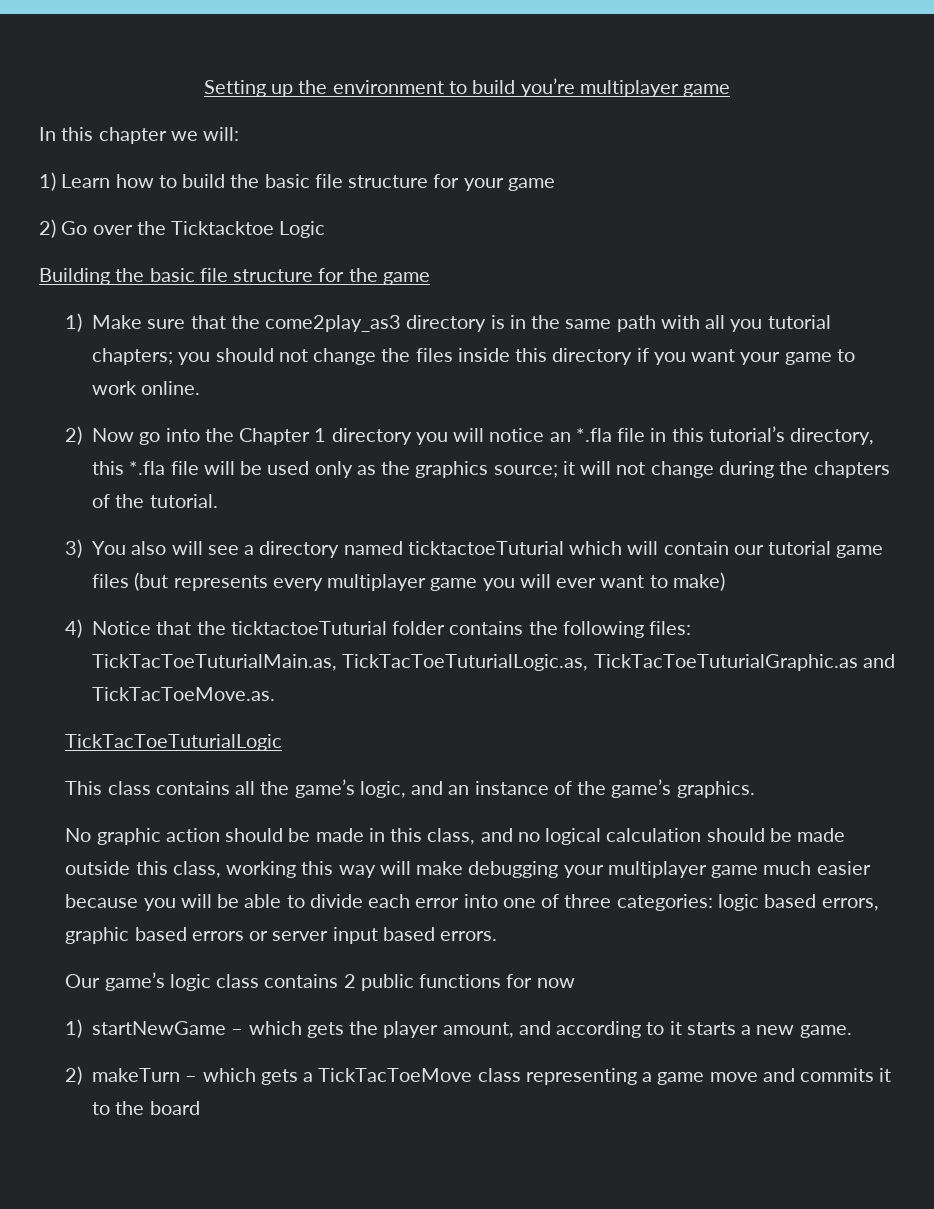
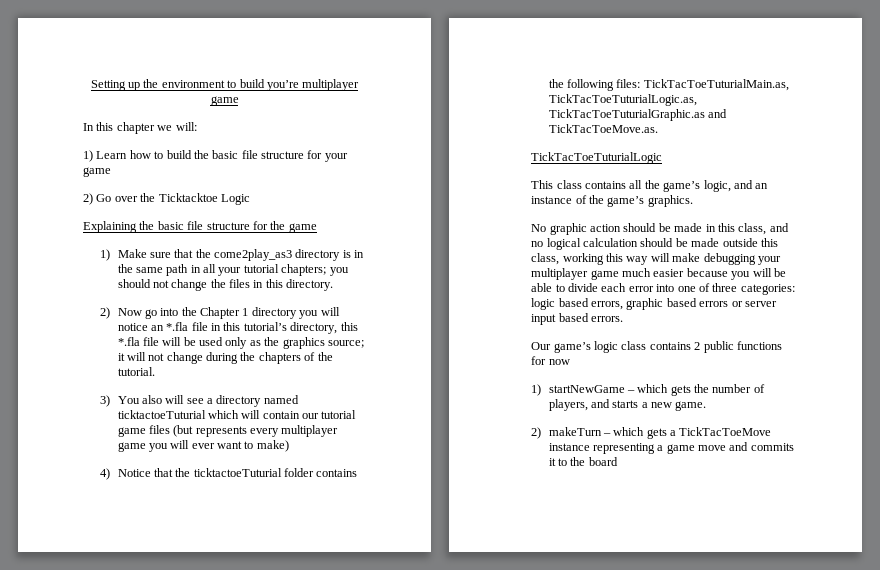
- Building the basic file structure for the game
+ Explaining the basic file structure for the game
- 1) Make sure that the come2play_as3 directory is in the same path with all you tutorial chapters; you should not change the files inside this directory if you want your game to work online.
+ 1) Make sure that the come2play_as3 directory is in the same path in all your tutorial chapters; you should not change the files in this directory.
- 1) startNewGame – which gets the player amount, and according to it starts a new game.
+ 1) startNewGame – which gets the number of players, and starts a new game.
- 2) makeTurn – which gets a TickTacToeMove class representing a game move and commits it to the board
+ 2) makeTurn – which gets a TickTacToeMove instance representing a game move and commits it to the board

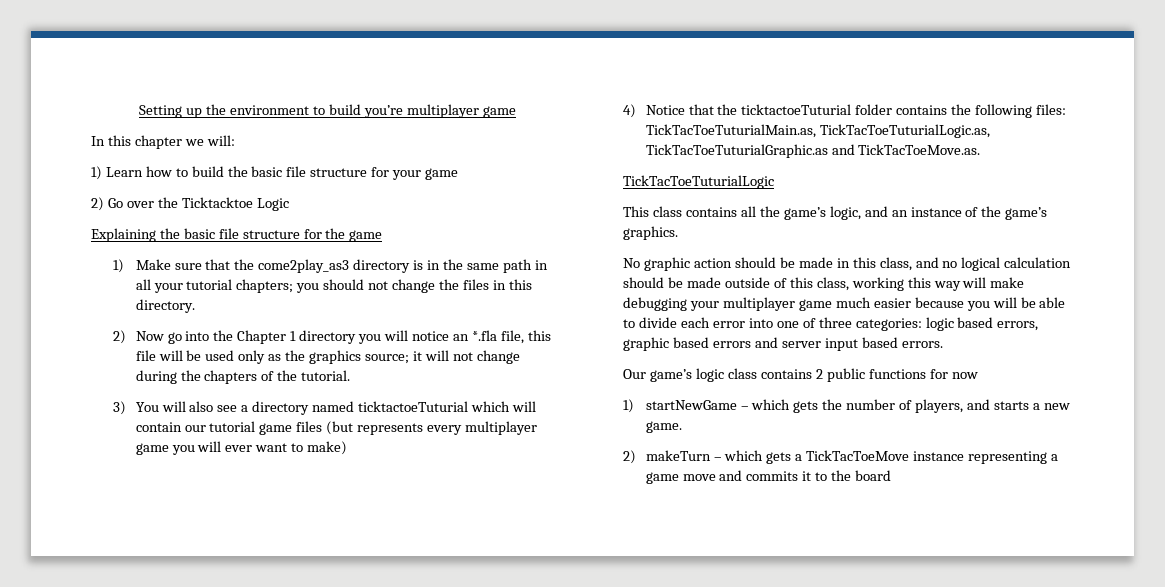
- 2) Now go into the Chapter 1 directory you will notice an *.fla file in this tutorial’s directory, this *.fla file will be used only as the graphics source; it will not change during the chapters of the tutorial.
+ 2) Now go into the Chapter 1 directory you will notice an *.fla file, this file will be used only as the graphics source; it will not change during the chapters of the tutorial.
- 3) You also will see a directory named ticktactoeTuturial which will contain our tutorial game files (but represents every multiplayer game you will ever want to make)
+ 3) You will also see a directory named ticktactoeTuturial which will contain our tutorial game files (but represents every multiplayer game you will ever want to make)
- No graphic action should be made in this class, and no logical calculation should be made outside this class, working this way will make debugging your multiplayer game much easier because you will be able to divide each error into one of three categories: logic based errors, graphic based errors or server input based errors.
+ No graphic action should be made in this class, and no logical calculation should be made outside of this class, working this way will make debugging your multiplayer game much easier because you will be able to divide each error into one of three categories: logic based errors, graphic based errors and server input based errors.

